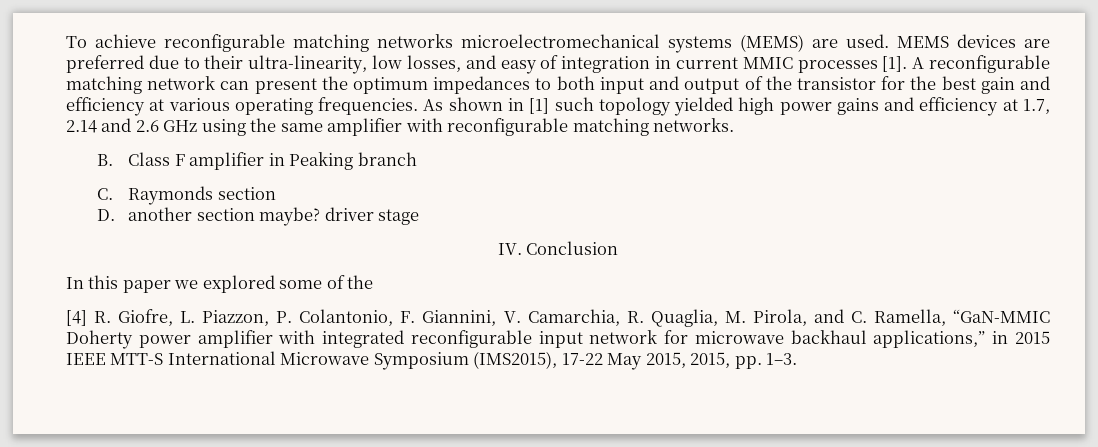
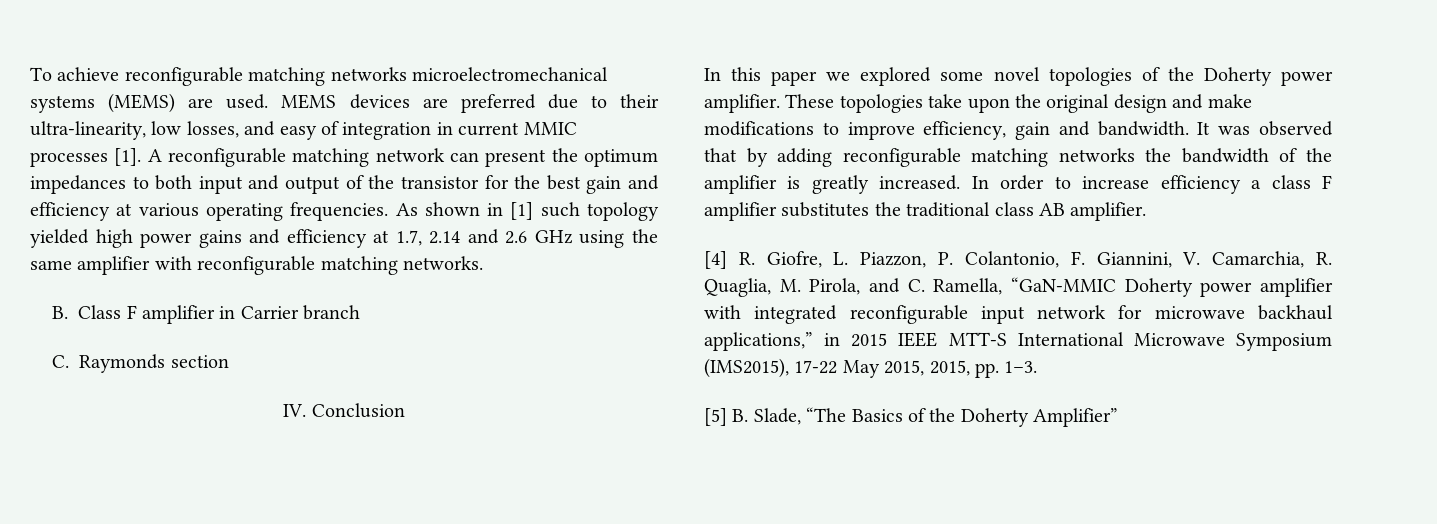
- B. Class F amplifier in Peaking branch
+ B. Class F amplifier in Carrier branch
- D. another section maybe? driver stage
- In this paper we explored some of the
+ In this paper we explored some novel topologies of the Doherty power amplifier. These topologies take upon the original design and make modifications to improve efficiency, gain and bandwidth. It was observed that by adding reconfigurable matching networks the bandwidth of the amplifier is greatly increased. In order to increase efficiency a class F amplifier substitutes the traditional class AB amplifier.
+ [5] B. Slade, “The Basics of the Doherty Amplifier”

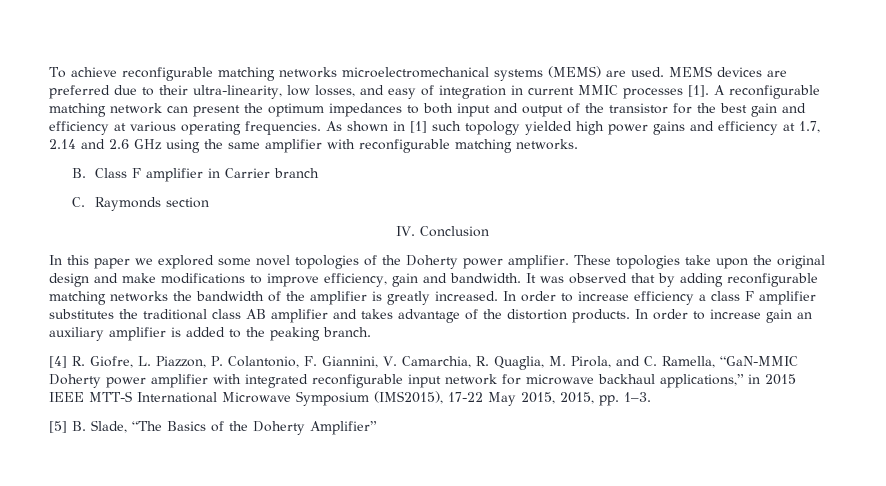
- In order to increase efficiency a class F amplifier substitutes the traditional class AB amplifier.
+ In order to increase efficiency a class F amplifier substitutes the traditional class AB amplifier and takes advantage of the distortion products. In order to increase gain an auxiliary amplifier is added to the peaking branch.

